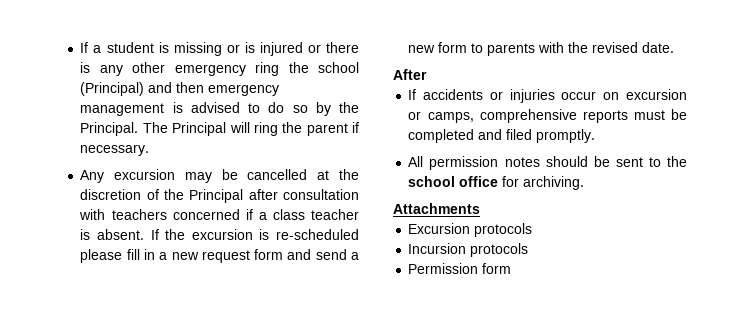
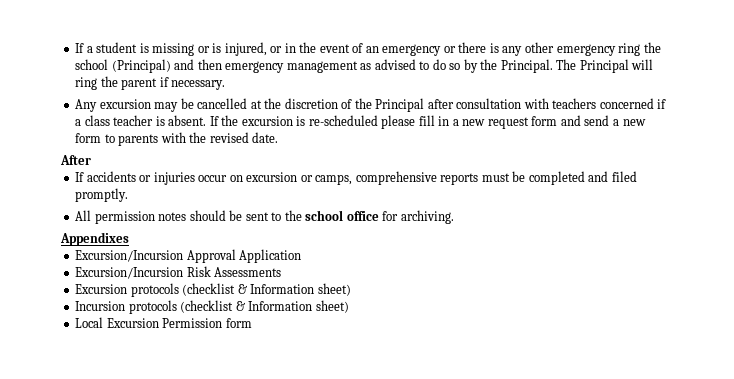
- If a student is missing or is injured or there is any other emergency ring the school (Principal) and then emergency management is advised to do so by the Principal.
+ If a student is missing or is injured, or in the event of an emergency or there is any other emergency ring the school (Principal) and then emergency management as advised to do so by the Principal.
- Attachments
- Excursion protocols
- Incursion protocols
- Permission form
+ Appendixes
+ Excursion/Incursion Approval Application
+ Excursion/Incursion Risk Assessments
+ Excursion protocols (checklist & Information sheet)
+ Incursion protocols (checklist & Information sheet)
+ Local Excursion Permission form

